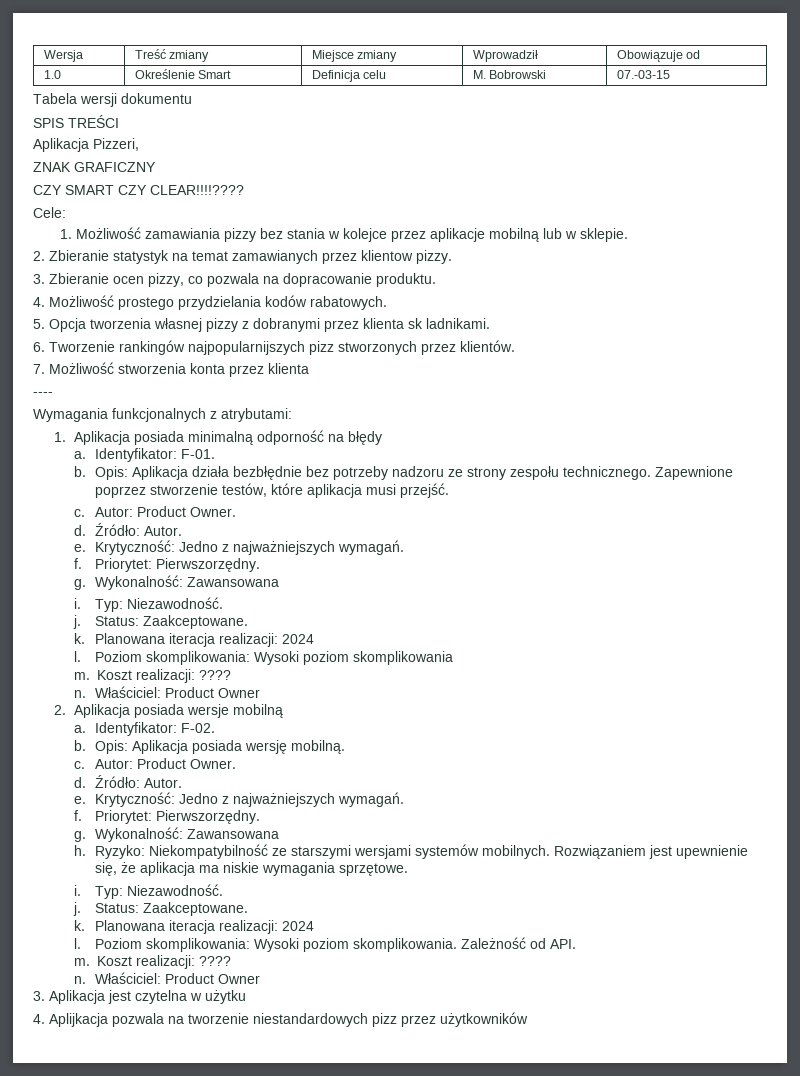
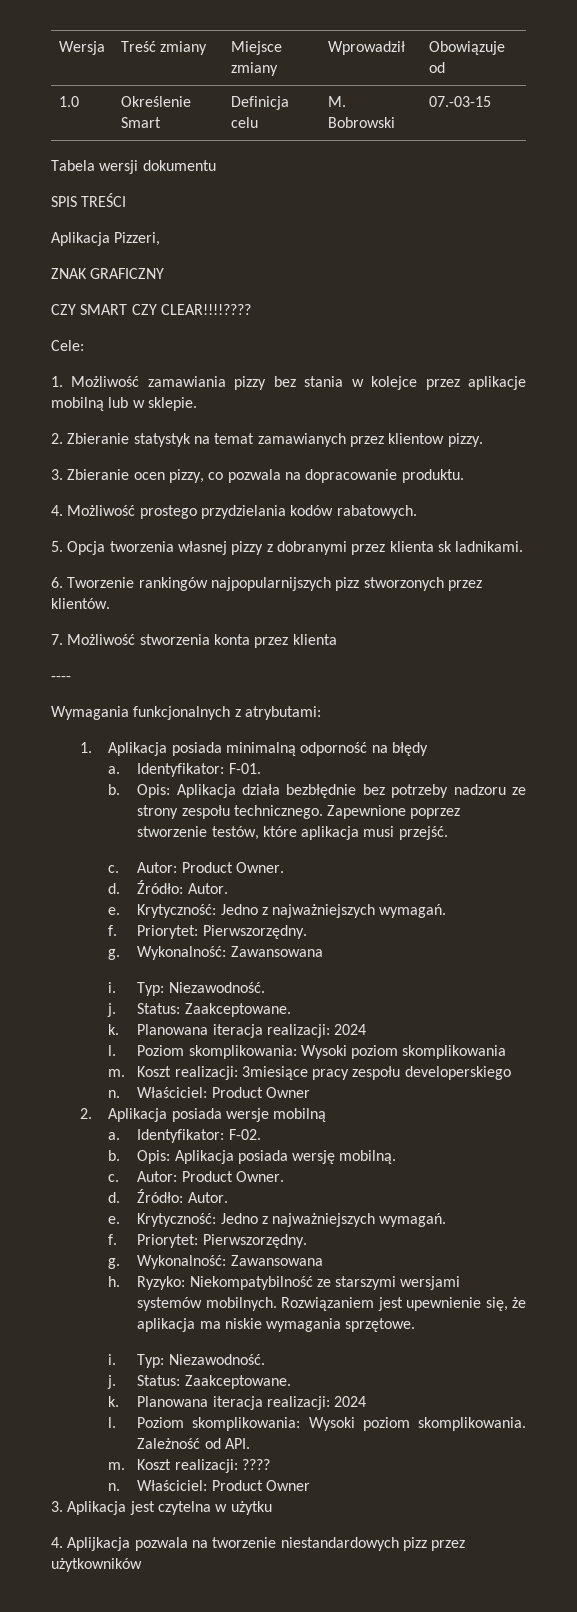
  Poziom skomplikowania: Wysoki poziom skomplikowania
- m. Koszt realizacji: ????
+ m. Koszt realizacji: 3miesiące pracy zespołu developerskiego

